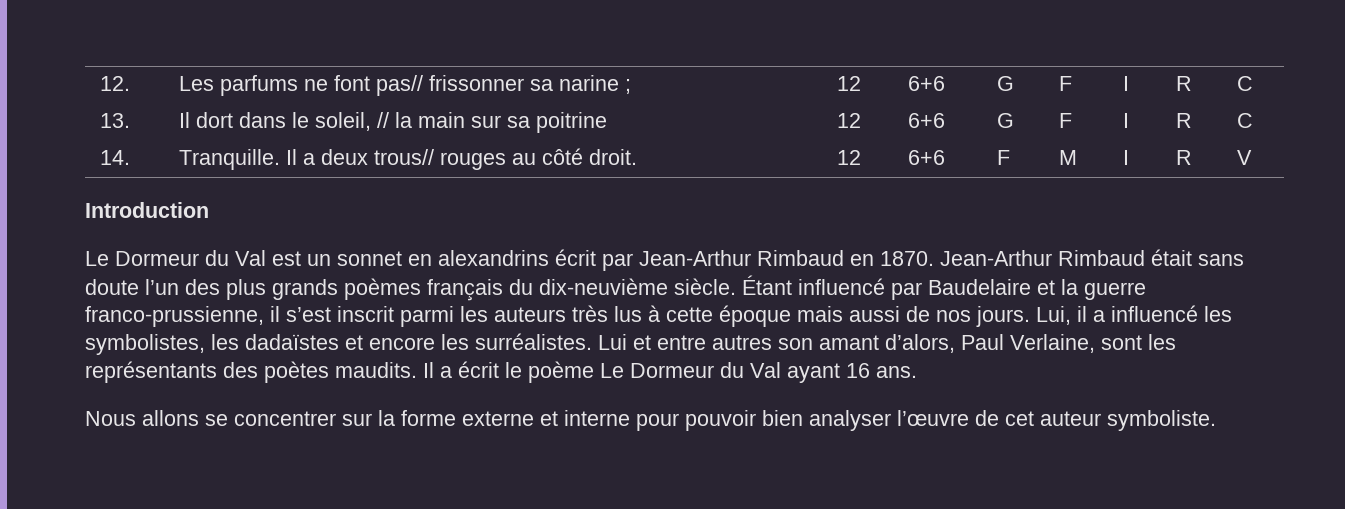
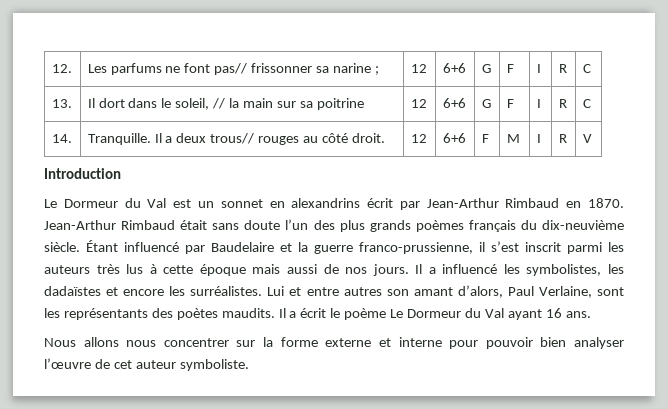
- Lui, il a influencé les symbolistes, les dadaïstes et encore les surréalistes.
+ Il a influencé les symbolistes, les dadaïstes et encore les surréalistes.
- Nous allons se concentrer sur la forme externe et interne pour pouvoir bien analyser l’œuvre de cet auteur symboliste.
+ Nous allons nous concentrer sur la forme externe et interne pour pouvoir bien analyser l’œuvre de cet auteur symboliste.

